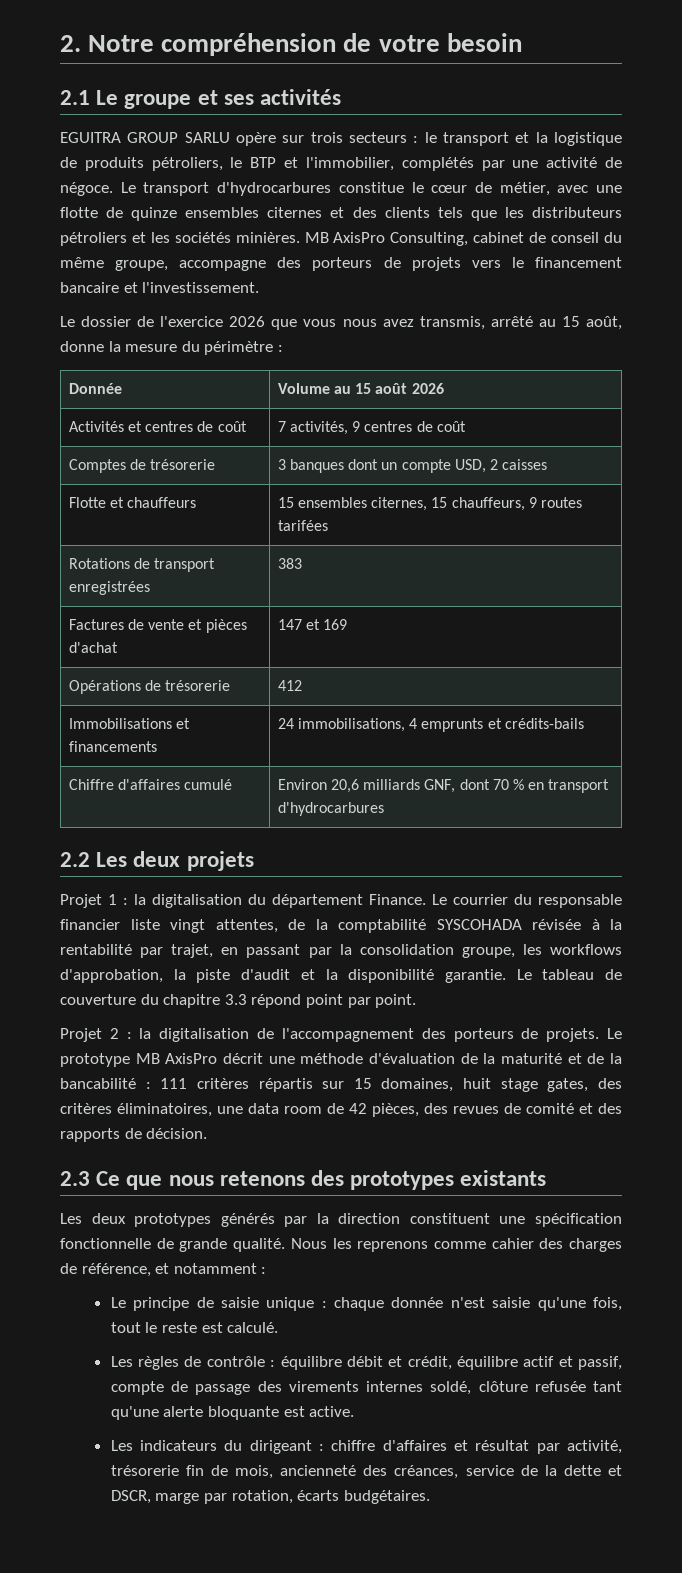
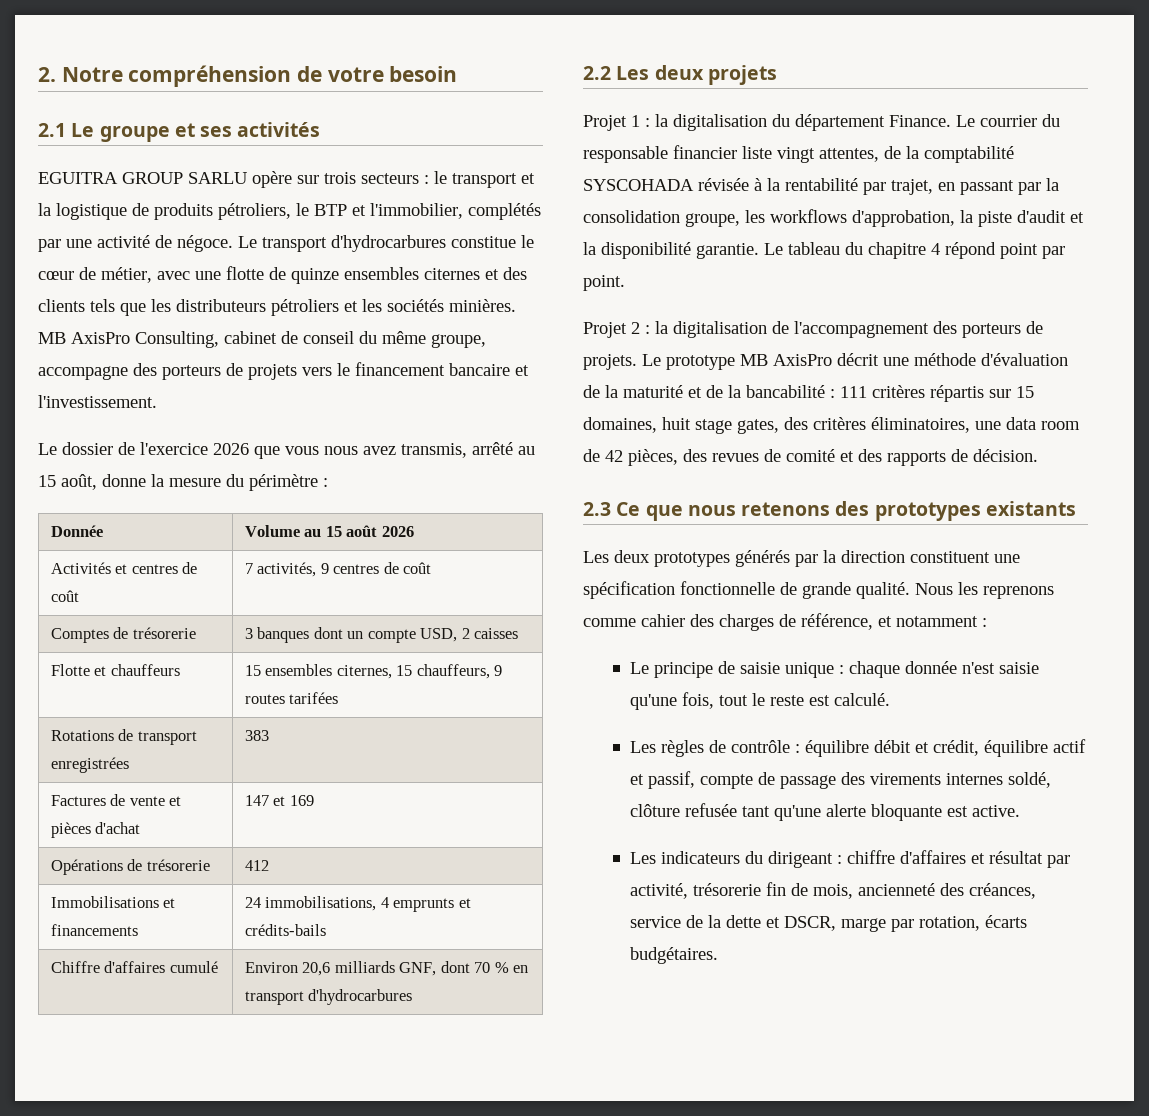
- Le tableau de couverture du chapitre 3.3 répond point par point.
+ Le tableau du chapitre 4 répond point par point.

